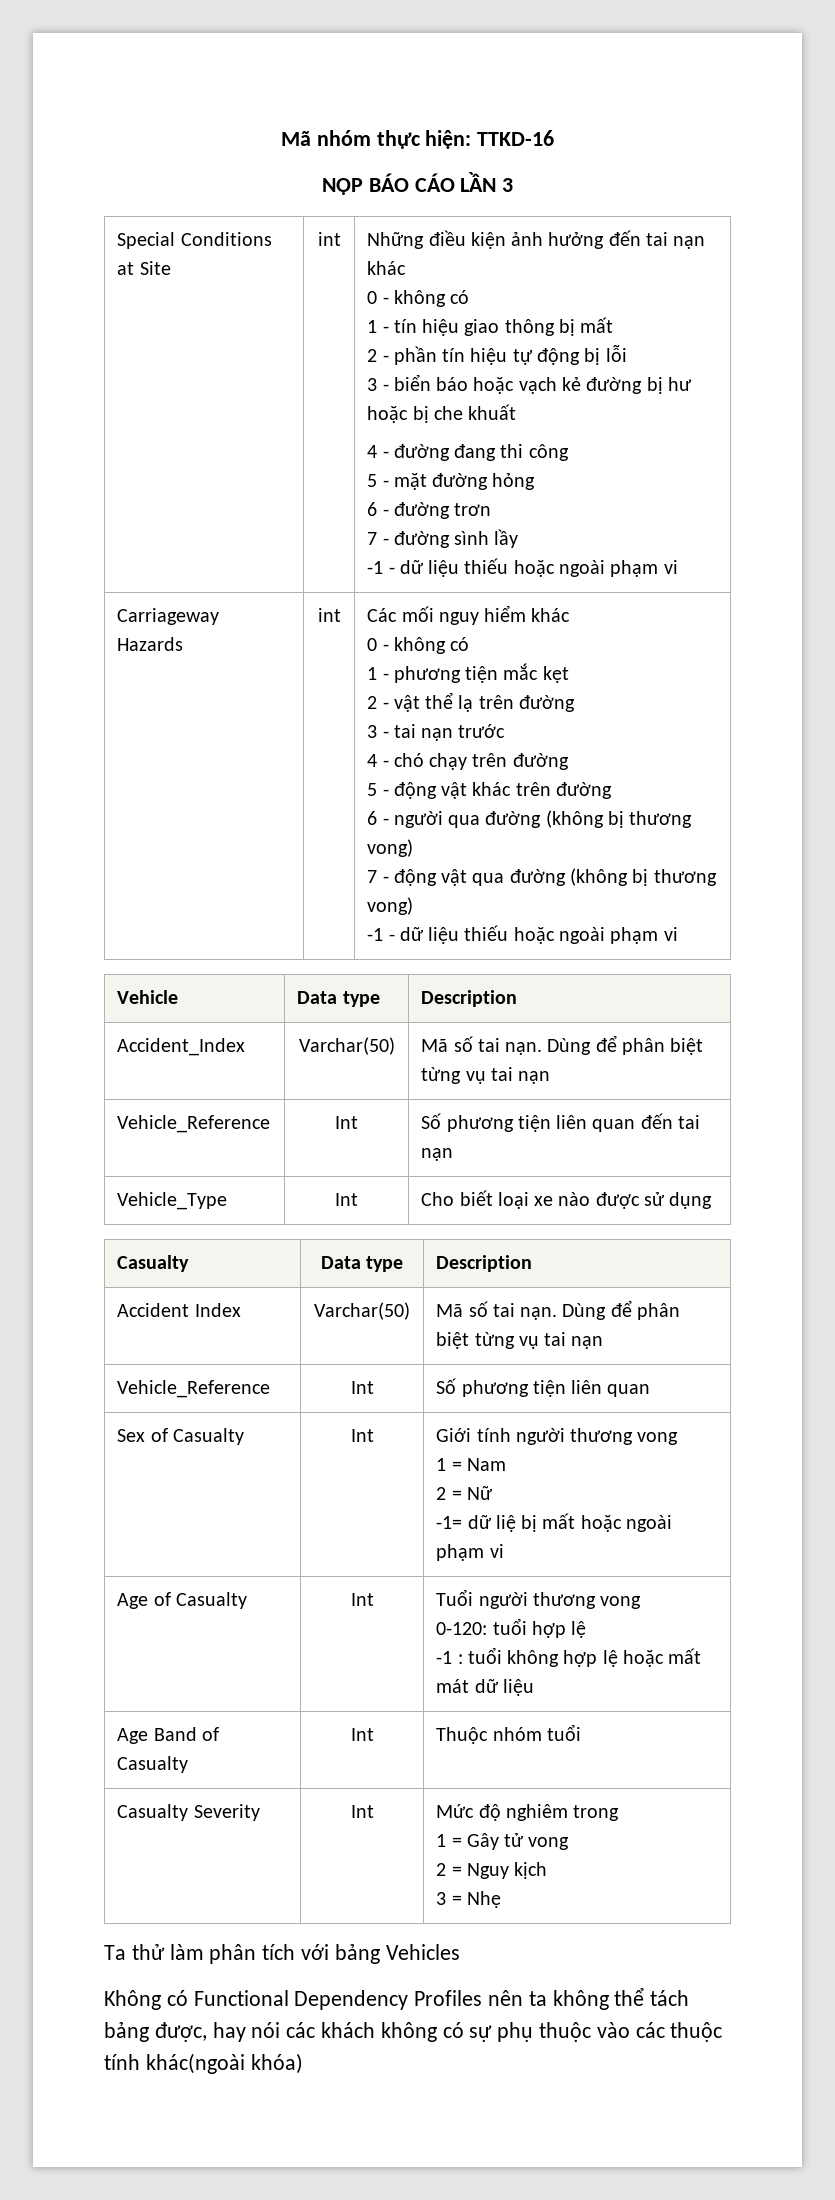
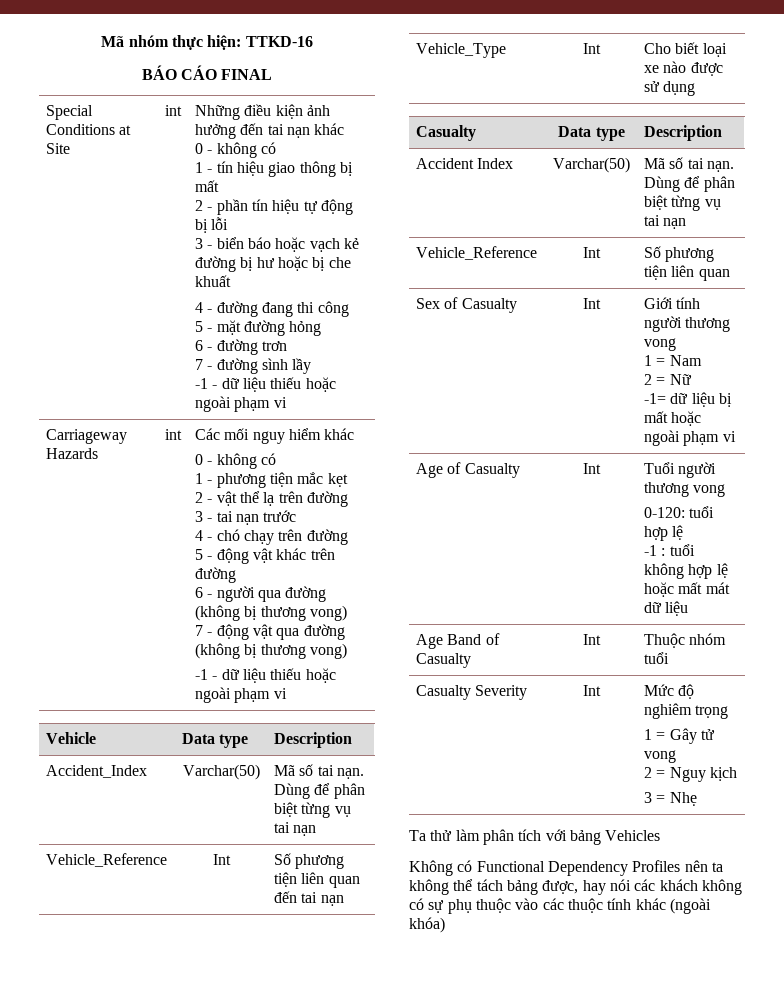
- NỘP BÁO CÁO LẦN 3
+ BÁO CÁO FINAL
  Sex of Casualty | Int | Giới tính người thương vong
  1 = Nam
  2 = Nữ
- -1= dữ liệ bị mất hoặc ngoài phạm vi
+ -1= dữ liệu bị mất hoặc ngoài phạm vi
- Casualty Severity | Int | Mức độ nghiêm trong
+ Casualty Severity | Int | Mức độ nghiêm trọng
- Không có Functional Dependency Profiles nên ta không thể tách bảng được, hay nói các khách không có sự phụ thuộc vào các thuộc tính khác(ngoài khóa)
+ Không có Functional Dependency Profiles nên ta không thể tách bảng được, hay nói các khách không có sự phụ thuộc vào các thuộc tính khác (ngoài khóa)

